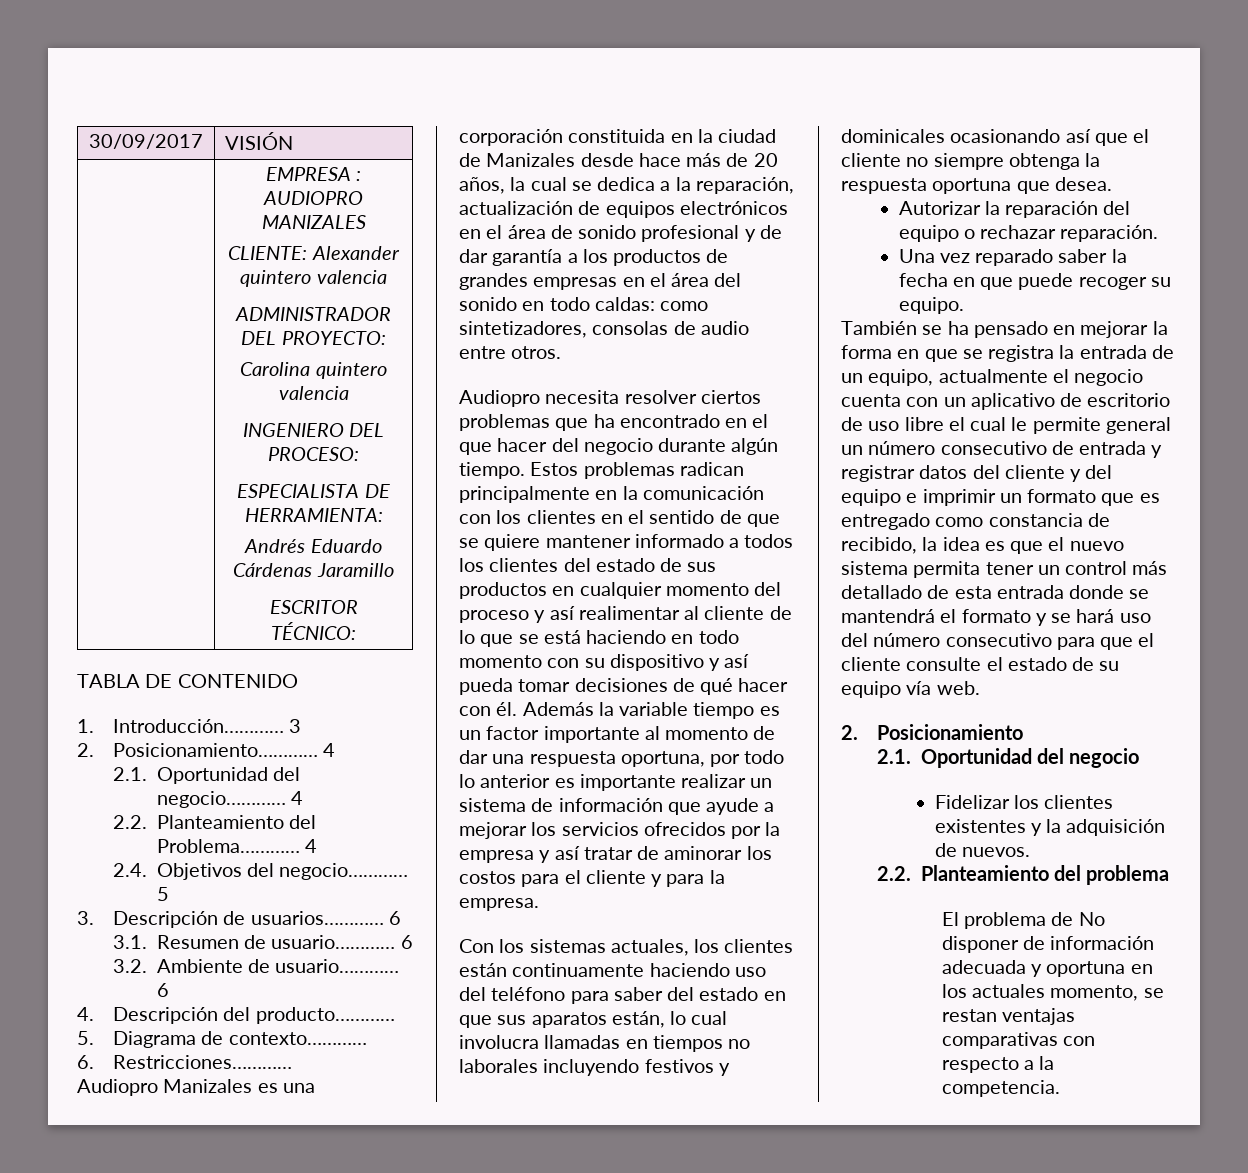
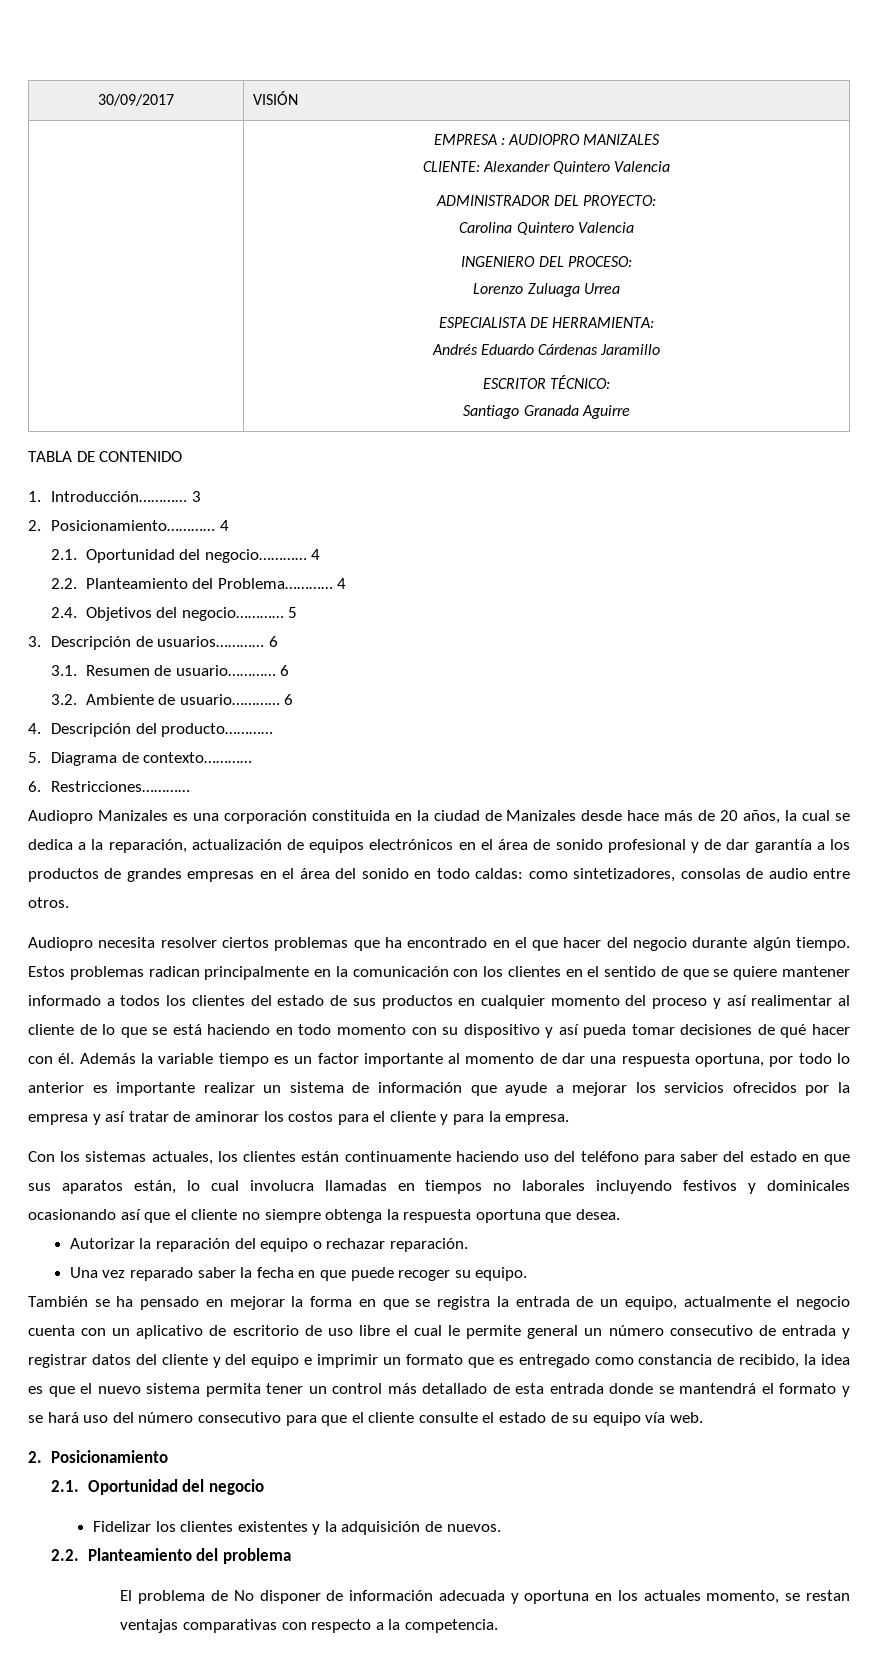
  | EMPRESA : AUDIOPRO MANIZALES
- CLIENTE: Alexander quintero valencia
+ CLIENTE: Alexander Quintero Valencia
  ADMINISTRADOR DEL PROYECTO:
- Carolina quintero valencia
+ Carolina Quintero Valencia
  INGENIERO DEL PROCESO:
+ Lorenzo Zuluaga Urrea
  ESPECIALISTA DE HERRAMIENTA:
  Andrés Eduardo Cárdenas Jaramillo
  ESCRITOR TÉCNICO:
+ Santiago Granada Aguirre

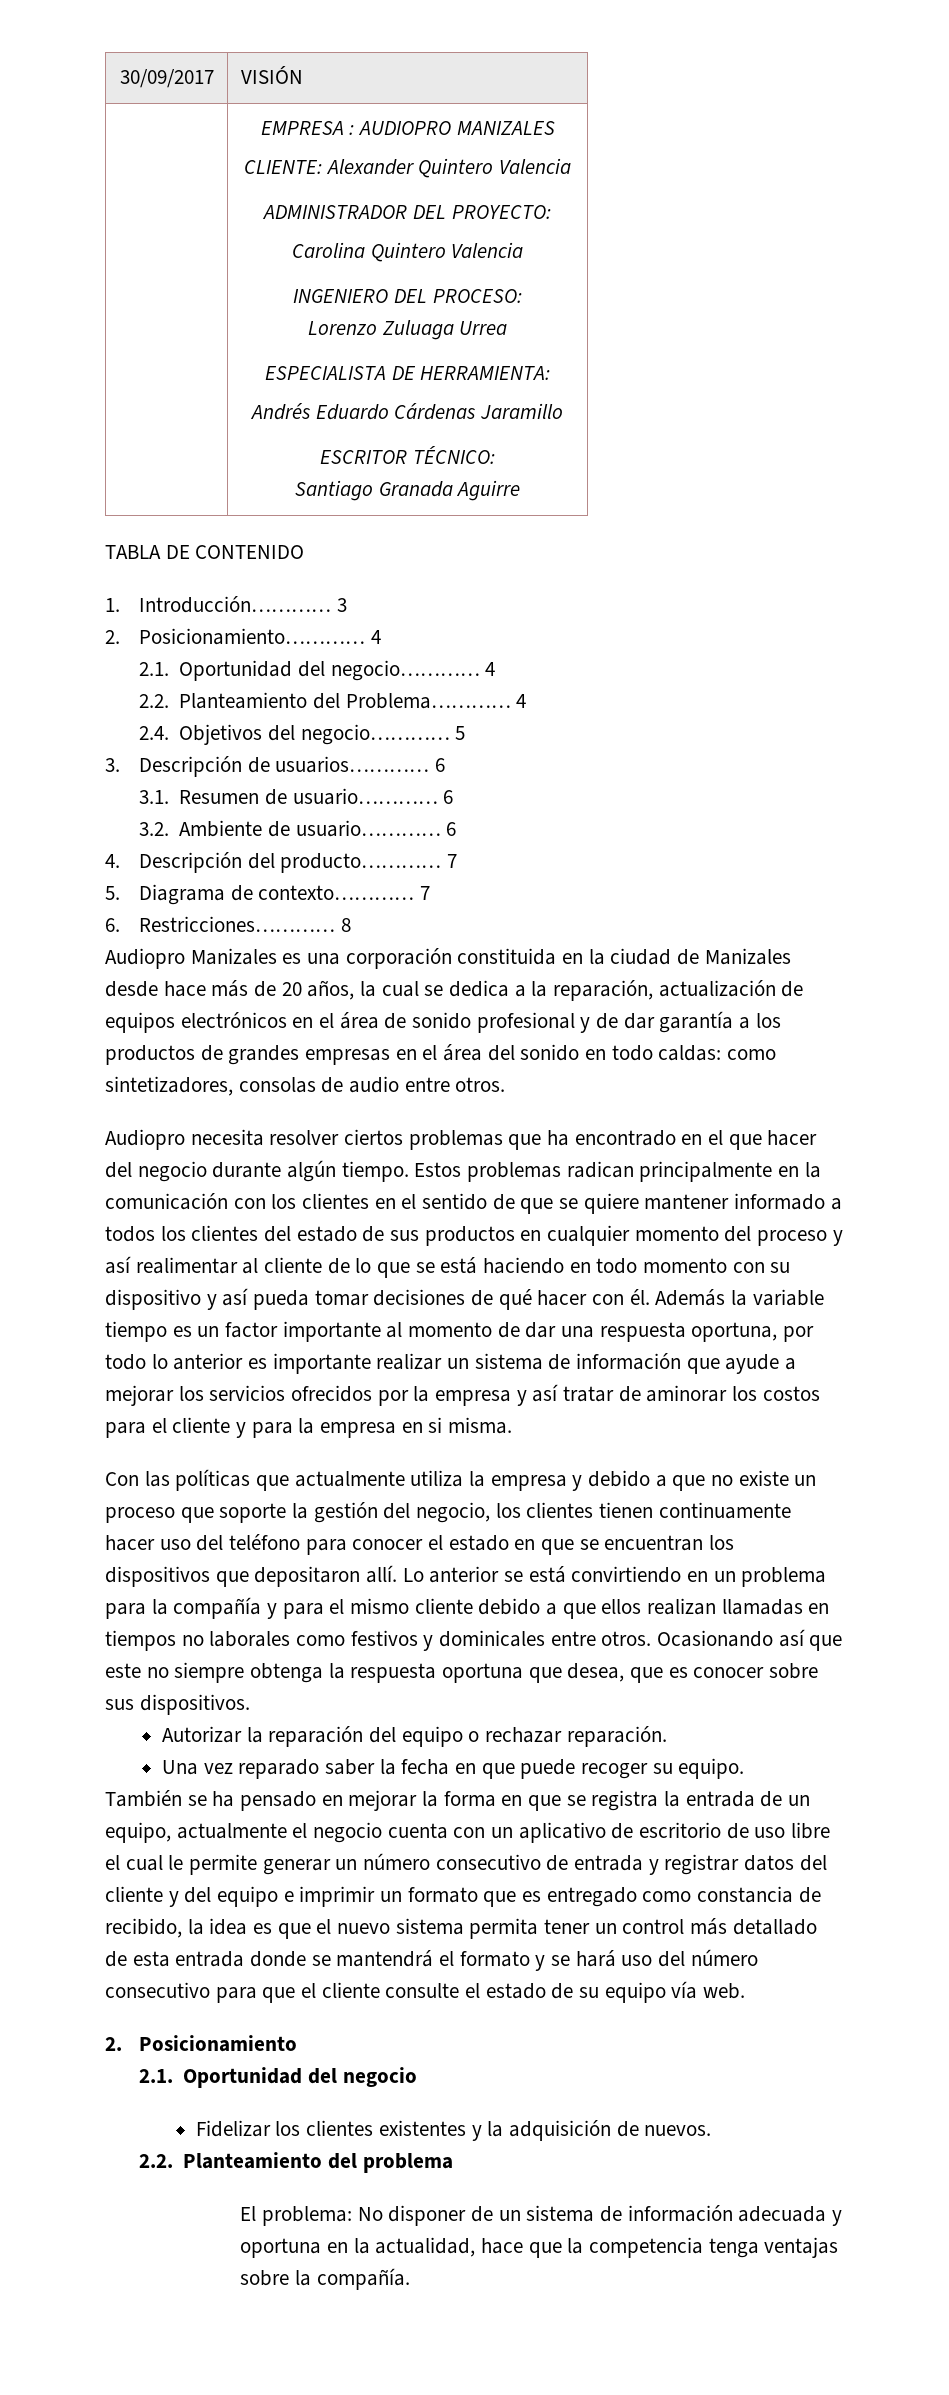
- 4. Descripción del producto…………
+ 4. Descripción del producto………… 7
- 5. Diagrama de contexto…………
+ 5. Diagrama de contexto………… 7
+ 8
- Además la variable tiempo es un factor importante al momento de dar una respuesta oportuna, por todo lo anterior es importante realizar un sistema de información que ayude a mejorar los servicios ofrecidos por la empresa y así tratar de aminorar los costos para el cliente y para la empresa.
- Con los sistemas actuales, los clientes están continuamente haciendo uso del teléfono para saber del estado en que sus aparatos están, lo cual involucra llamadas en tiempos no laborales incluyendo festivos y dominicales ocasionando así que el cliente no siempre obtenga la respuesta oportuna que desea.
+ Además la variable tiempo es un factor importante al momento de dar una respuesta oportuna, por todo lo anterior es importante realizar un sistema de información que ayude a mejorar los servicios ofrecidos por la empresa y así tratar de aminorar los costos para el cliente y para la empresa en si misma.
+ Con las políticas que actualmente utiliza la empresa y debido a que no existe un proceso que soporte la gestión del negocio, los clientes tienen continuamente hacer uso del teléfono para conocer el estado en que se encuentran los dispositivos que depositaron allí. Lo anterior se está convirtiendo en un problema para la compañía y para el mismo cliente debido a que ellos realizan llamadas en tiempos no laborales como festivos y dominicales entre otros. Ocasionando así que este no siempre obtenga la respuesta oportuna que desea, que es conocer sobre sus dispositivos.
- También se ha pensado en mejorar la forma en que se registra la entrada de un equipo, actualmente el negocio cuenta con un aplicativo de escritorio de uso libre el cual le permite general un número consecutivo de entrada y registrar datos del cliente y del equipo e imprimir un formato que es entregado como constancia de recibido, la idea es que el nuevo sistema permita tener un control más detallado de esta entrada donde se mantendrá el formato y se hará uso del número consecutivo para que el cliente consulte el estado de su equipo vía web.
+ También se ha pensado en mejorar la forma en que se registra la entrada de un equipo, actualmente el negocio cuenta con un aplicativo de escritorio de uso libre el cual le permite generar un número consecutivo de entrada y registrar datos del cliente y del equipo e imprimir un formato que es entregado como constancia de recibido, la idea es que el nuevo sistema permita tener un control más detallado de esta entrada donde se mantendrá el formato y se hará uso del número consecutivo para que el cliente consulte el estado de su equipo vía web.
- El problema de No disponer de información adecuada y oportuna en los actuales momento, se restan ventajas comparativas con respecto a la competencia.
+ El problema: No disponer de un sistema de información adecuada y oportuna en la actualidad, hace que la competencia tenga ventajas sobre la compañía.

